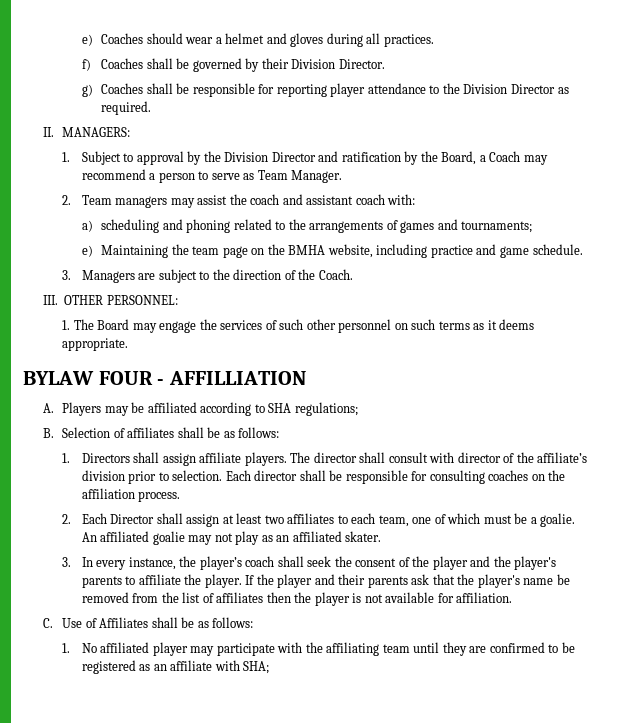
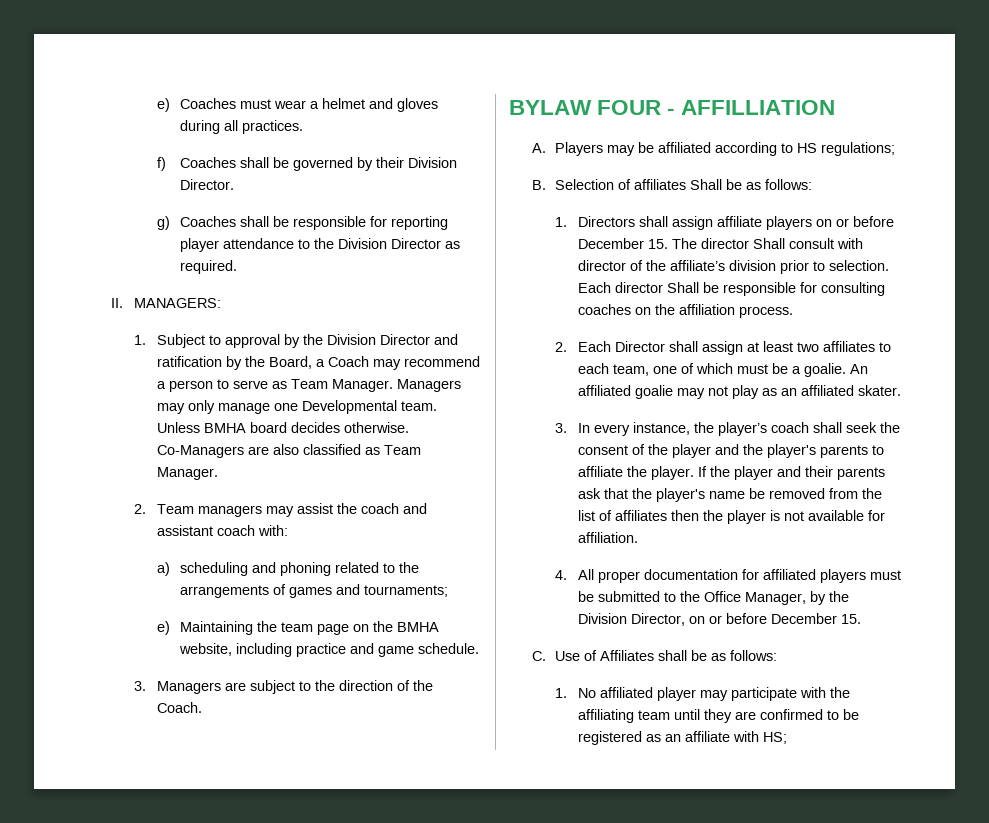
- e) Coaches should wear a helmet and gloves during all practices.
+ e) Coaches must wear a helmet and gloves during all practices.
+ Managers may only manage one Developmental team. Unless BMHA board decides otherwise. Co-Managers are also classified as Team Manager.
- III. OTHER PERSONNEL:
- 1. The Board may engage the services of such other personnel on such terms as it deems appropriate.
- A. Players may be affiliated according to SHA regulations;
+ A. Players may be affiliated according to HS regulations;
- B. Selection of affiliates shall be as follows:
+ B. Selection of affiliates Shall be as follows:
- 1. Directors shall assign affiliate players. The director shall consult with director of the affiliate’s division prior to selection.
+ 1. Directors shall assign affiliate players on or before December 15. The director Shall consult with director of the affiliate’s division prior to selection.
- Each director shall be responsible for consulting coaches on the affiliation process.
+ Each director Shall be responsible for consulting coaches on the affiliation process.
+ 4. All proper documentation for affiliated players must be submitted to the Office Manager, by the Division Director, on or before December 15.
- 1. No affiliated player may participate with the affiliating team until they are confirmed to be registered as an affiliate with SHA;
+ 1. No affiliated player may participate with the affiliating team until they are confirmed to be registered as an affiliate with HS;

